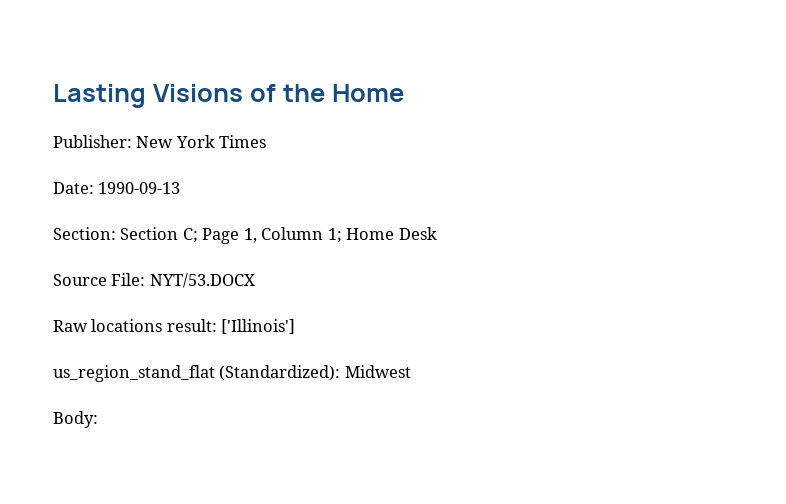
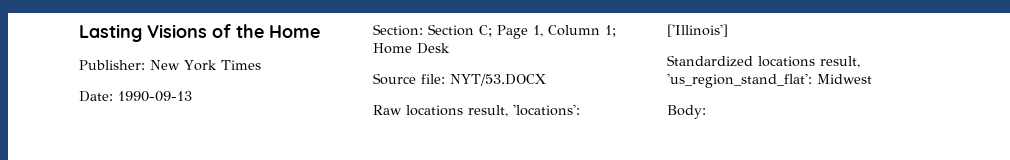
- Source File: NYT/53.DOCX
+ Source file: NYT/53.DOCX
- Raw locations result: ['Illinois']
+ Raw locations result, 'locations': ['Illinois']
- us_region_stand_flat (Standardized): Midwest
+ Standardized locations result, 'us_region_stand_flat': Midwest

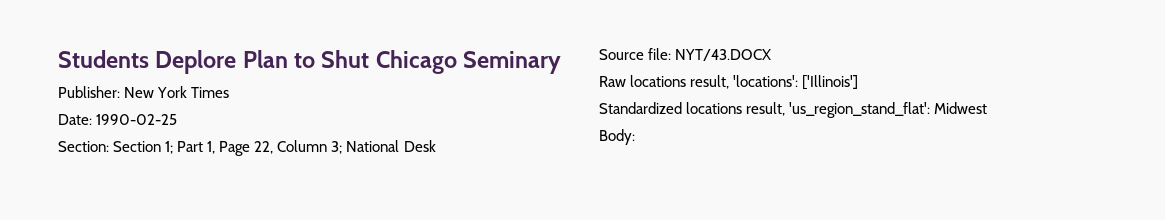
- Lasting Visions of the Home
+ Students Deplore Plan to Shut Chicago Seminary
- Date: 1990-09-13
+ Date: 1990-02-25
- Section: Section C; Page 1, Column 1; Home Desk
+ Section: Section 1; Part 1, Page 22, Column 3; National Desk
- Source file: NYT/53.DOCX
+ Source file: NYT/43.DOCX

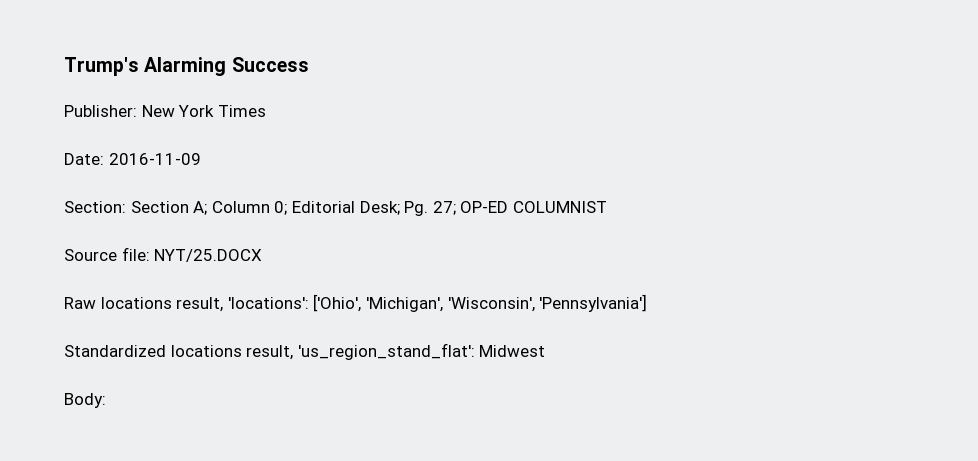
- Students Deplore Plan to Shut Chicago Seminary
+ Trump's Alarming Success
- Date: 1990-02-25
+ Date: 2016-11-09
- Section: Section 1; Part 1, Page 22, Column 3; National Desk
+ Section: Section A; Column 0; Editorial Desk; Pg. 27; OP-ED COLUMNIST
- Source file: NYT/43.DOCX
+ Source file: NYT/25.DOCX
- Raw locations result, 'locations': ['Illinois']
+ Raw locations result, 'locations': ['Ohio', 'Michigan', 'Wisconsin', 'Pennsylvania']

